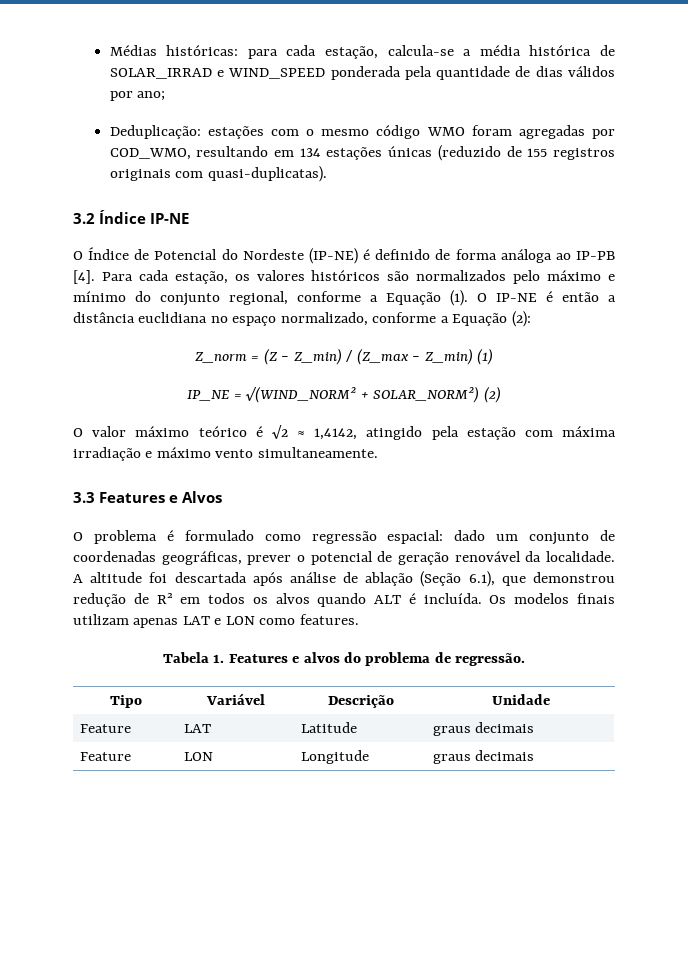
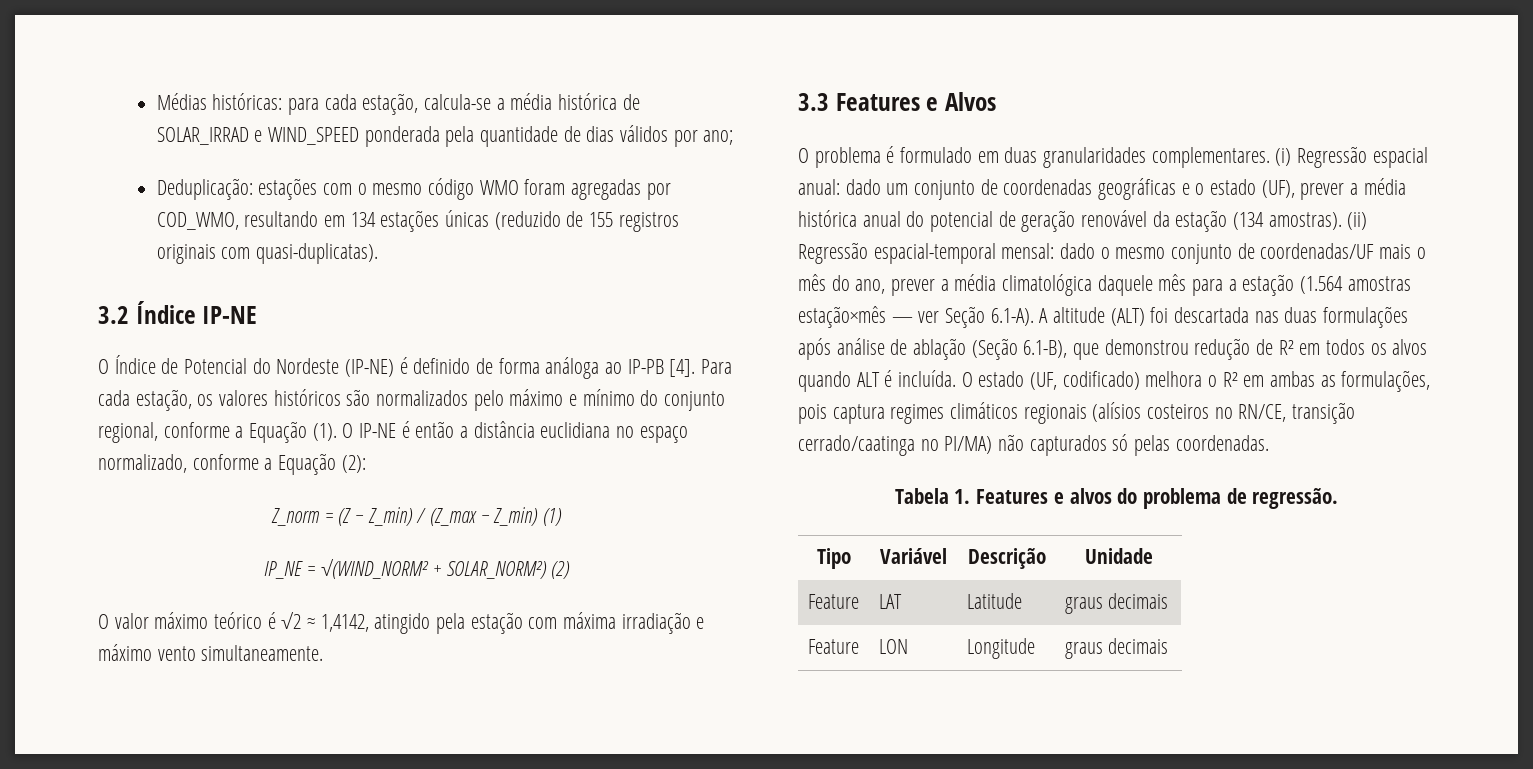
- O problema é formulado como regressão espacial: dado um conjunto de coordenadas geográficas, prever o potencial de geração renovável da localidade. A altitude foi descartada após análise de ablação (Seção 6.1), que demonstrou redução de R² em todos os alvos quando ALT é incluída.
+ O problema é formulado em duas granularidades complementares. (i) Regressão espacial anual: dado um conjunto de coordenadas geográficas e o estado (UF), prever a média histórica anual do potencial de geração renovável da estação (134 amostras). (ii) Regressão espacial-temporal mensal: dado o mesmo conjunto de coordenadas/UF mais o mês do ano, prever a média climatológica daquele mês para a estação (1.564 amostras estação×mês — ver Seção 6.1-A). A altitude (ALT) foi descartada nas duas formulações após análise de ablação (Seção 6.1-B), que demonstrou redução de R² em todos os alvos quando ALT é incluída.
- Os modelos finais utilizam apenas LAT e LON como features.
+ O estado (UF, codificado) melhora o R² em ambas as formulações, pois captura regimes climáticos regionais (alísios costeiros no RN/CE, transição cerrado/caatinga no PI/MA) não capturados só pelas coordenadas.

